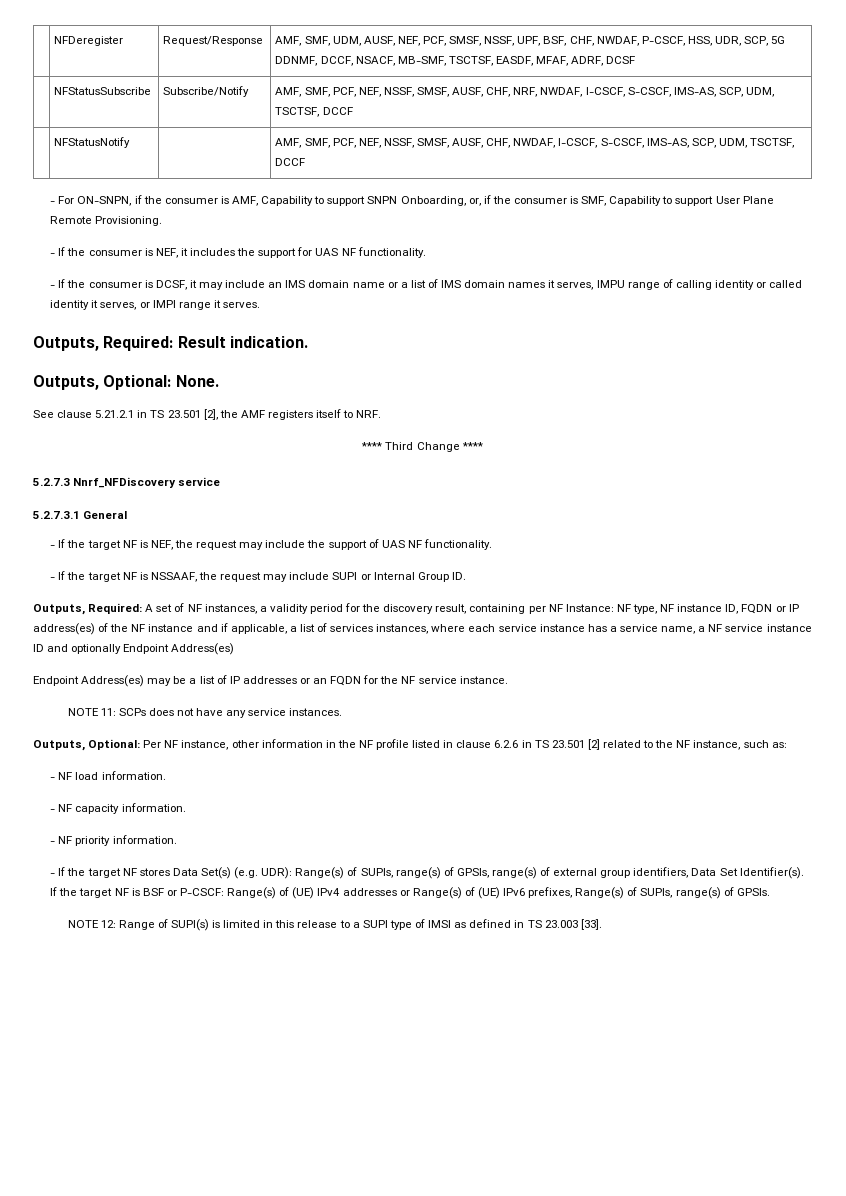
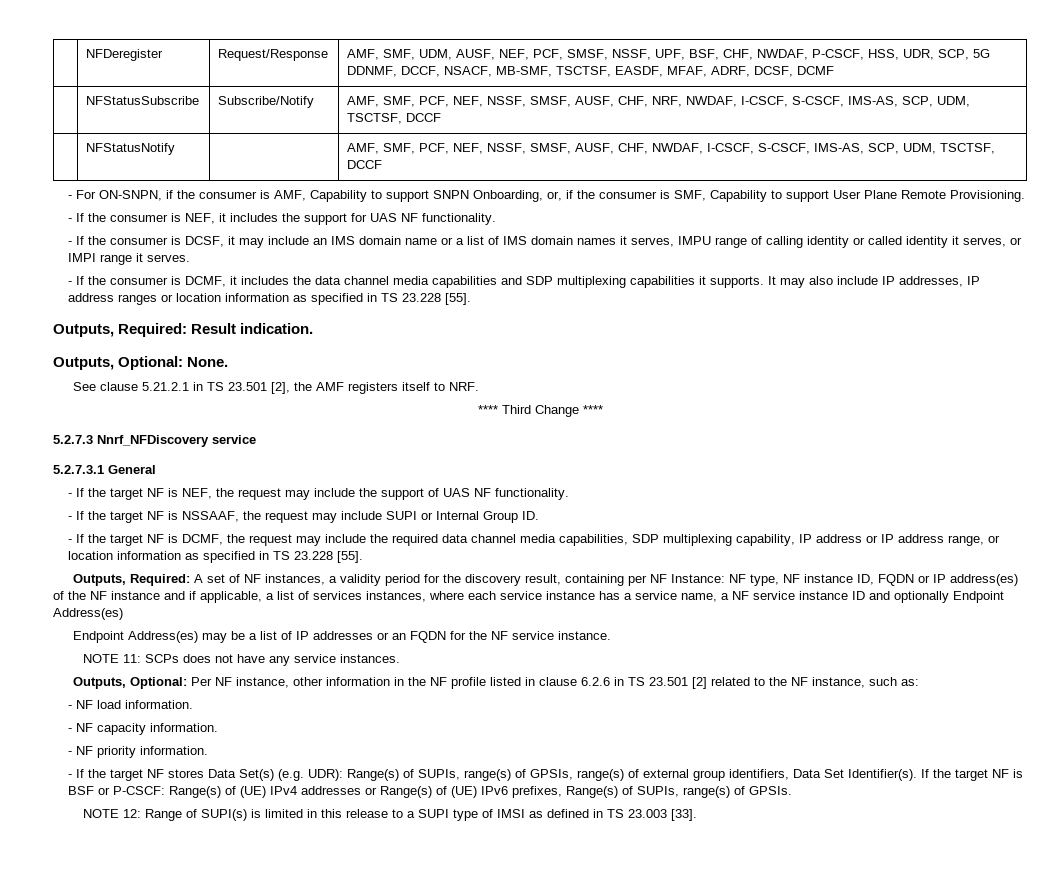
- | NFDeregister | Request/Response | AMF, SMF, UDM, AUSF, NEF, PCF, SMSF, NSSF, UPF, BSF, CHF, NWDAF, P-CSCF, HSS, UDR, SCP, 5G DDNMF, DCCF, NSACF, MB-SMF, TSCTSF, EASDF, MFAF, ADRF, DCSF
+ | NFDeregister | Request/Response | AMF, SMF, UDM, AUSF, NEF, PCF, SMSF, NSSF, UPF, BSF, CHF, NWDAF, P-CSCF, HSS, UDR, SCP, 5G DDNMF, DCCF, NSACF, MB-SMF, TSCTSF, EASDF, MFAF, ADRF, DCSF, DCMF
+ - If the consumer is DCMF, it includes the data channel media capabilities and SDP multiplexing capabilities it supports. It may also include IP addresses, IP address ranges or location information as specified in TS 23.228 [55].
+ - If the target NF is DCMF, the request may include the required data channel media capabilities, SDP multiplexing capability, IP address or IP address range, or location information as specified in TS 23.228 [55].

